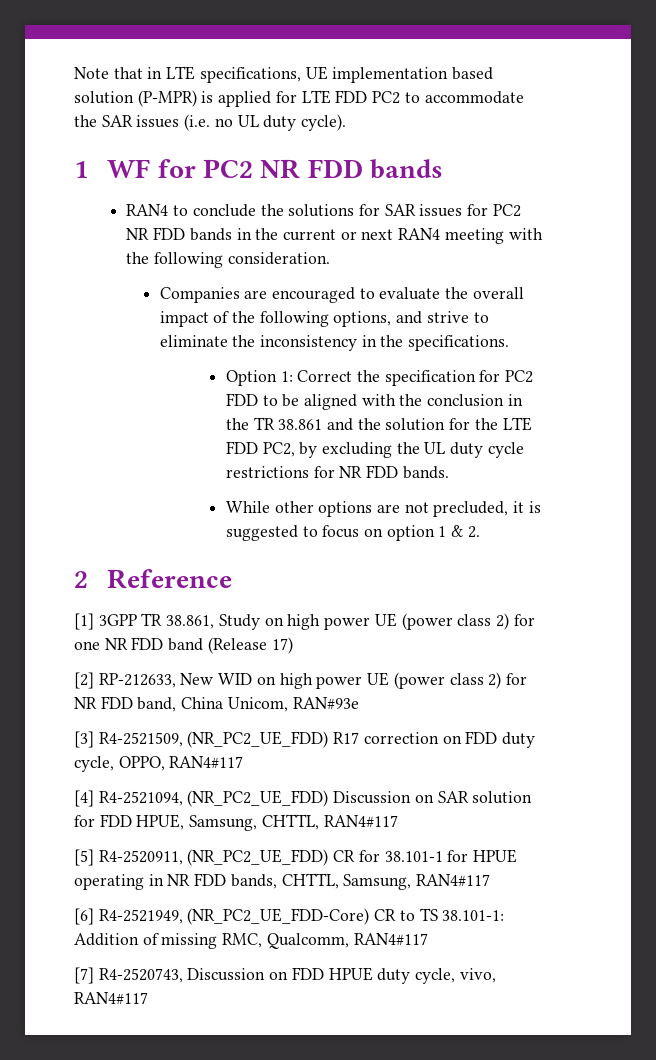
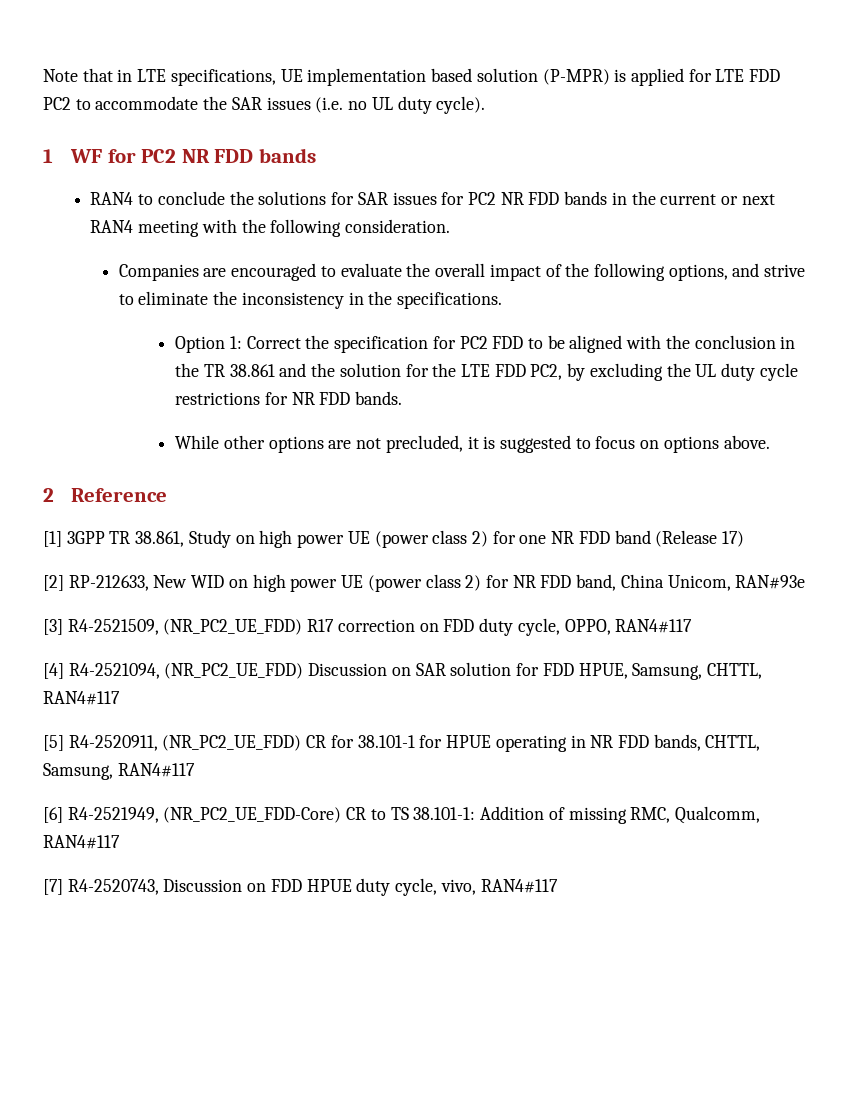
- While other options are not precluded, it is suggested to focus on option 1 & 2.
+ While other options are not precluded, it is suggested to focus on options above.

